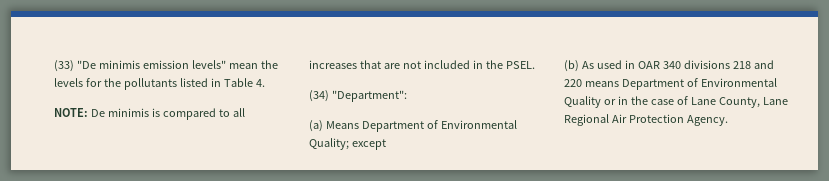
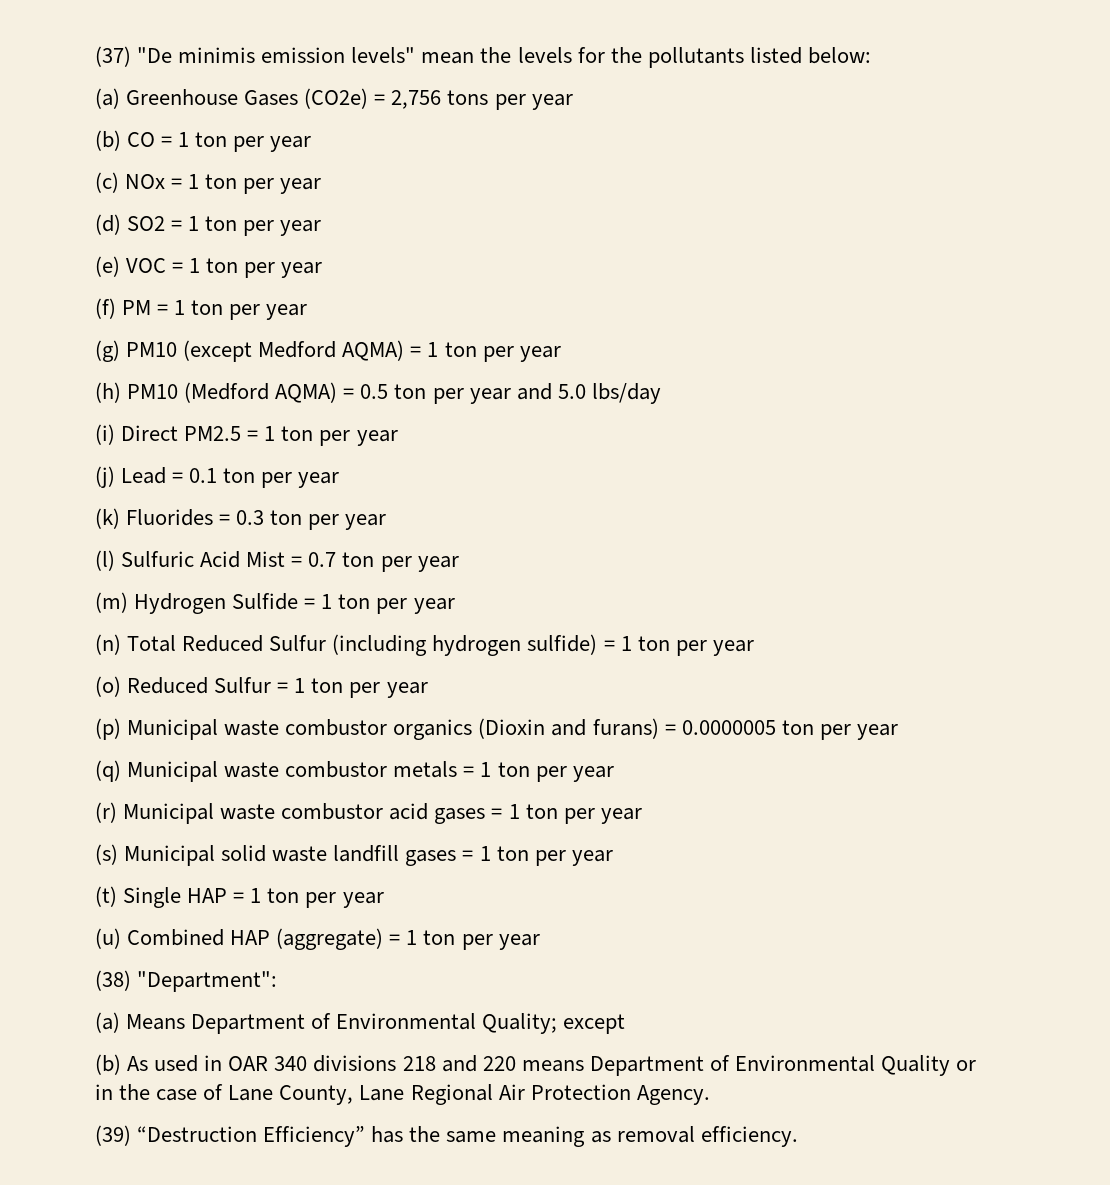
- (33) "De minimis emission levels" mean the levels for the pollutants listed in Table 4.
- NOTE: De minimis is compared to all increases that are not included in the PSEL.
- (34) "Department":
+ (37) "De minimis emission levels" mean the levels for the pollutants listed below:
+ (a) Greenhouse Gases (CO2e) = 2,756 tons per year
+ (b) CO = 1 ton per year
+ (c) NOx = 1 ton per year
+ (d) SO2 = 1 ton per year
+ (e) VOC = 1 ton per year
+ (f) PM = 1 ton per year
+ (g) PM10 (except Medford AQMA) = 1 ton per year
+ (h) PM10 (Medford AQMA) = 0.5 ton per year and 5.0 lbs/day
+ (i) Direct PM2.5 = 1 ton per year
+ (j) Lead = 0.1 ton per year
+ (k) Fluorides = 0.3 ton per year
+ (l) Sulfuric Acid Mist = 0.7 ton per year
+ (m) Hydrogen Sulfide = 1 ton per year
+ (n) Total Reduced Sulfur (including hydrogen sulfide) = 1 ton per year
+ (o) Reduced Sulfur = 1 ton per year
+ (p) Municipal waste combustor organics (Dioxin and furans) = 0.0000005 ton per year
+ (q) Municipal waste combustor metals = 1 ton per year
+ (r) Municipal waste combustor acid gases = 1 ton per year
+ (s) Municipal solid waste landfill gases = 1 ton per year
+ (t) Single HAP = 1 ton per year
+ (u) Combined HAP (aggregate) = 1 ton per year
+ (38) "Department":
+ (39) “Destruction Efficiency” has the same meaning as removal efficiency.

